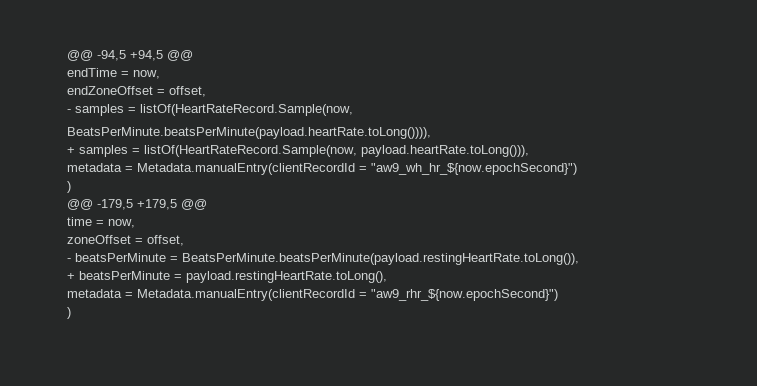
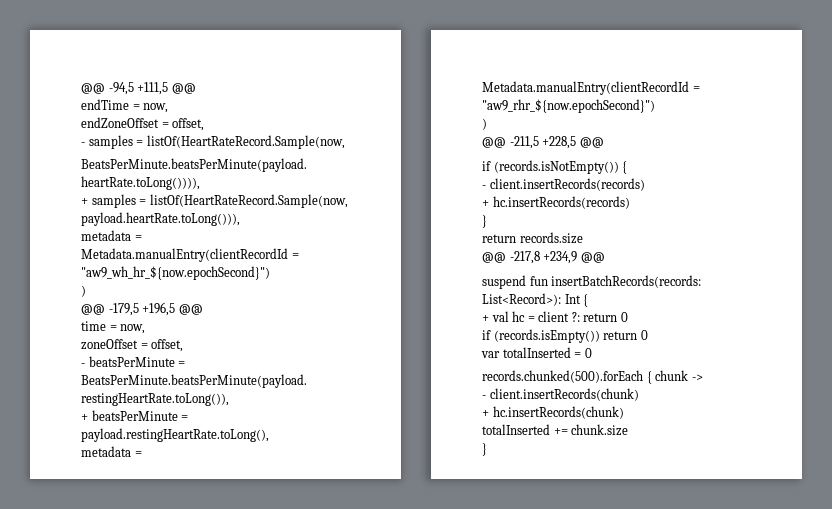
- @@ -94,5 +94,5 @@
+ @@ -94,5 +111,5 @@
- @@ -179,5 +179,5 @@
+ @@ -179,5 +196,5 @@
+ @@ -211,5 +228,5 @@
+ if (records.isNotEmpty()) {
+ - client.insertRecords(records)
+ + hc.insertRecords(records)
+ }
+ return records.size
+ @@ -217,8 +234,9 @@
+ suspend fun insertBatchRecords(records: List<Record>): Int {
+ + val hc = client ?: return 0
+ if (records.isEmpty()) return 0
+ var totalInserted = 0
+ records.chunked(500).forEach { chunk ->
+ - client.insertRecords(chunk)
+ + hc.insertRecords(chunk)
+ totalInserted += chunk.size
+ }

